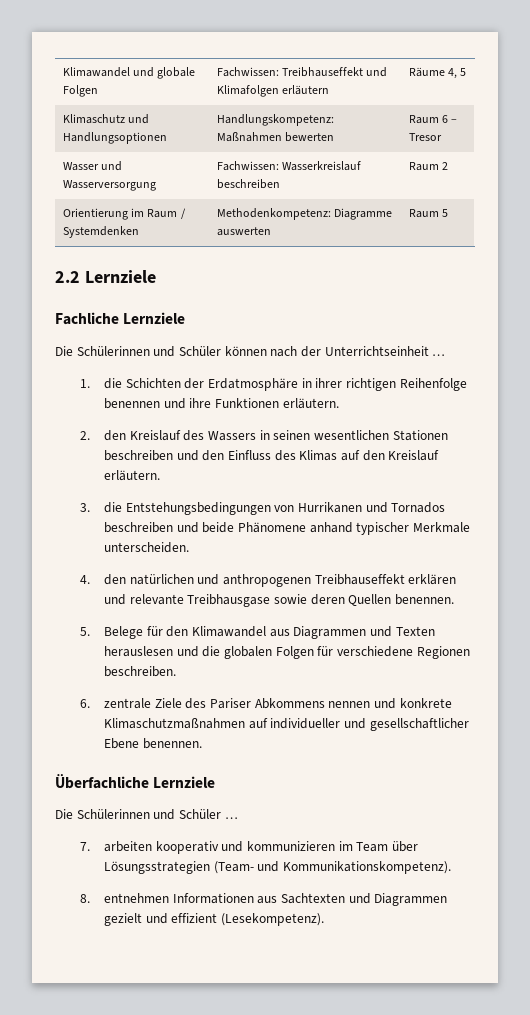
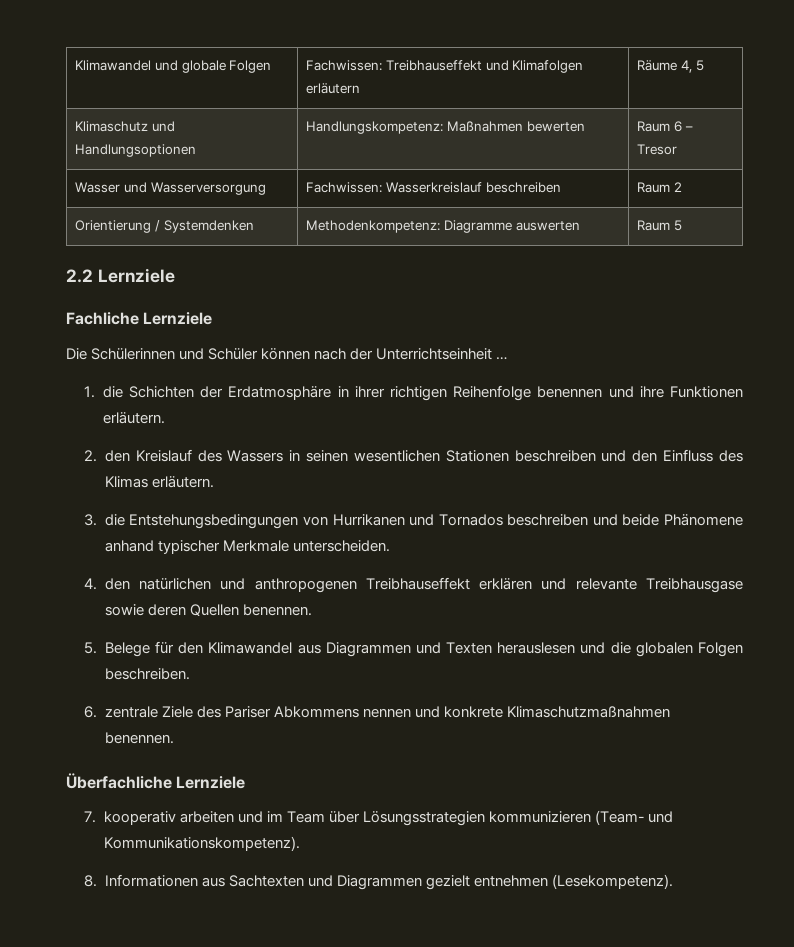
- Orientierung im Raum / Systemdenken | Methodenkompetenz: Diagramme auswerten | Raum 5
+ Orientierung / Systemdenken | Methodenkompetenz: Diagramme auswerten | Raum 5
- 2. den Kreislauf des Wassers in seinen wesentlichen Stationen beschreiben und den Einfluss des Klimas auf den Kreislauf erläutern.
+ 2. den Kreislauf des Wassers in seinen wesentlichen Stationen beschreiben und den Einfluss des Klimas erläutern.
- 5. Belege für den Klimawandel aus Diagrammen und Texten herauslesen und die globalen Folgen für verschiedene Regionen beschreiben.
+ 5. Belege für den Klimawandel aus Diagrammen und Texten herauslesen und die globalen Folgen beschreiben.
- 6. zentrale Ziele des Pariser Abkommens nennen und konkrete Klimaschutzmaßnahmen auf individueller und gesellschaftlicher Ebene benennen.
+ 6. zentrale Ziele des Pariser Abkommens nennen und konkrete Klimaschutzmaßnahmen benennen.
  Überfachliche Lernziele
- Die Schülerinnen und Schüler …
- 7. arbeiten kooperativ und kommunizieren im Team über Lösungsstrategien (Team- und Kommunikationskompetenz).
+ 7. kooperativ arbeiten und im Team über Lösungsstrategien kommunizieren (Team- und Kommunikationskompetenz).
- 8. entnehmen Informationen aus Sachtexten und Diagrammen gezielt und effizient (Lesekompetenz).
+ 8. Informationen aus Sachtexten und Diagrammen gezielt entnehmen (Lesekompetenz).

